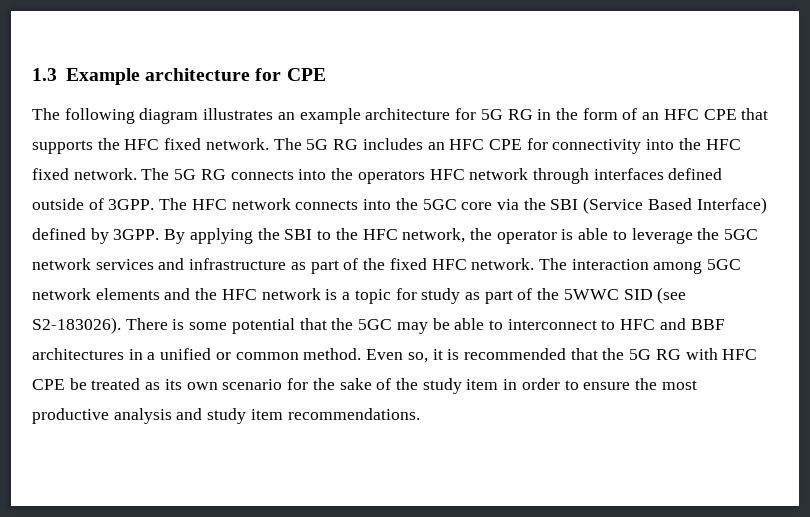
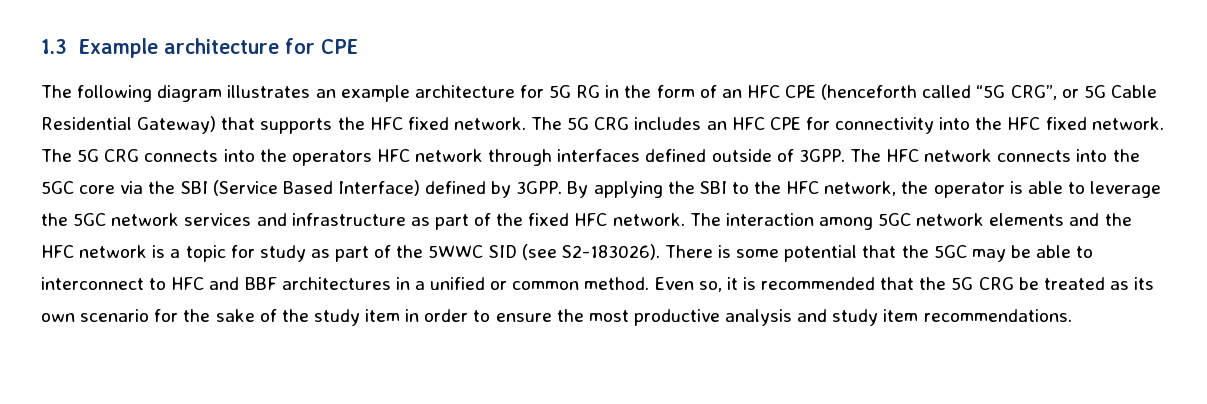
- The following diagram illustrates an example architecture for 5G RG in the form of an HFC CPE that supports the HFC fixed network.
+ The following diagram illustrates an example architecture for 5G RG in the form of an HFC CPE (henceforth called “5G CRG”, or 5G Cable Residential Gateway) that supports the HFC fixed network.
- The 5G RG includes an HFC CPE for connectivity into the HFC fixed network.
+ The 5G CRG includes an HFC CPE for connectivity into the HFC fixed network.
- The 5G RG connects into the operators HFC network through interfaces defined outside of 3GPP.
+ The 5G CRG connects into the operators HFC network through interfaces defined outside of 3GPP.
- Even so, it is recommended that the 5G RG with HFC CPE be treated as its own scenario for the sake of the study item in order to ensure the most productive analysis and study item recommendations.
+ Even so, it is recommended that the 5G CRG be treated as its own scenario for the sake of the study item in order to ensure the most productive analysis and study item recommendations.

